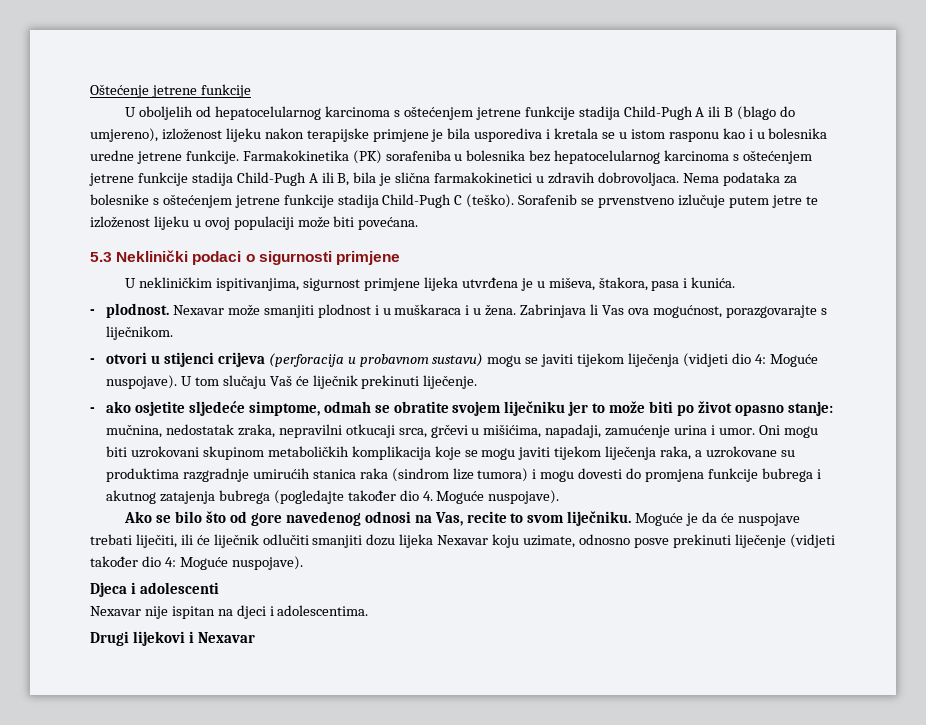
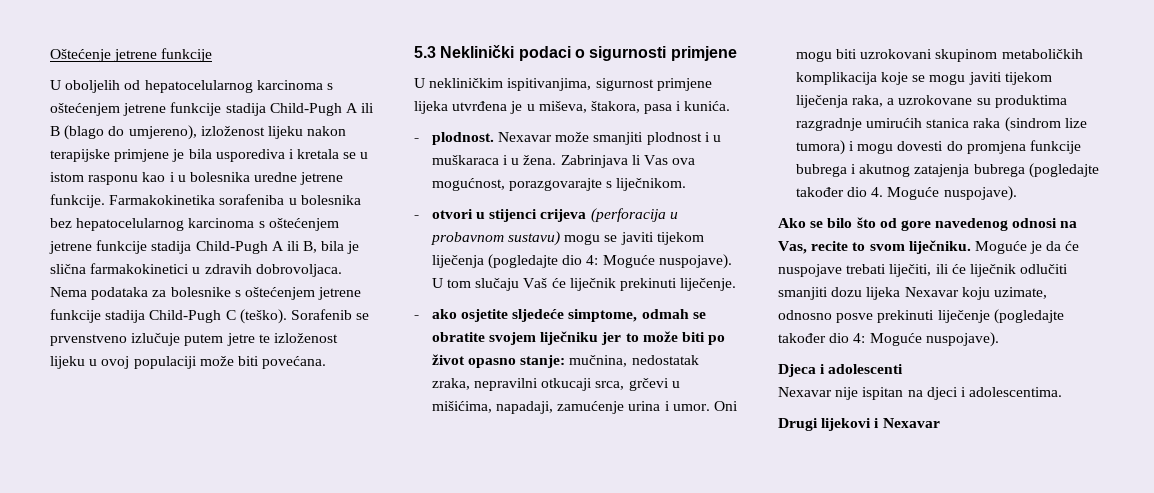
- Farmakokinetika (PK) sorafeniba u bolesnika bez hepatocelularnog karcinoma s oštećenjem jetrene funkcije stadija Child-Pugh A ili B, bila je slična farmakokinetici u zdravih dobrovoljaca.
+ Farmakokinetika sorafeniba u bolesnika bez hepatocelularnog karcinoma s oštećenjem jetrene funkcije stadija Child-Pugh A ili B, bila je slična farmakokinetici u zdravih dobrovoljaca.
- - otvori u stijenci crijeva (perforacija u probavnom sustavu) mogu se javiti tijekom liječenja (vidjeti dio 4: Moguće nuspojave).
+ - otvori u stijenci crijeva (perforacija u probavnom sustavu) mogu se javiti tijekom liječenja (pogledajte dio 4: Moguće nuspojave).
- Moguće je da će nuspojave trebati liječiti, ili će liječnik odlučiti smanjiti dozu lijeka Nexavar koju uzimate, odnosno posve prekinuti liječenje (vidjeti također dio 4: Moguće nuspojave).
+ Moguće je da će nuspojave trebati liječiti, ili će liječnik odlučiti smanjiti dozu lijeka Nexavar koju uzimate, odnosno posve prekinuti liječenje (pogledajte također dio 4: Moguće nuspojave).

